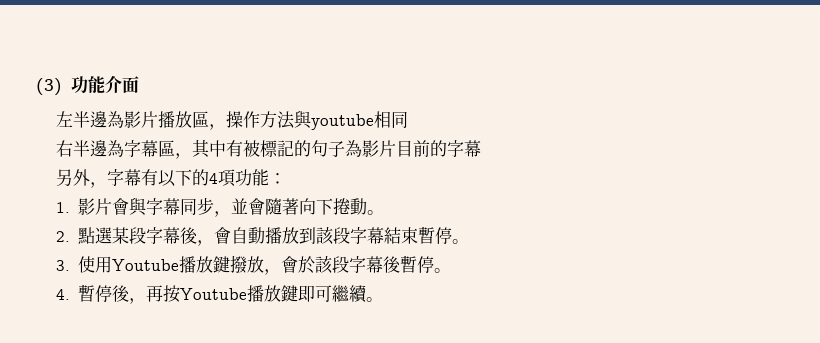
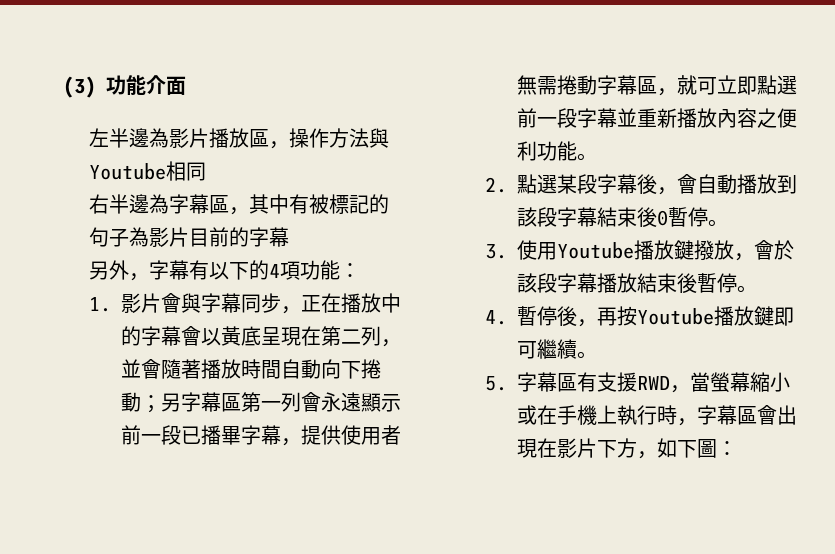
- 左半邊為影片播放區，操作方法與youtube相同
+ 左半邊為影片播放區，操作方法與Youtube相同
- 1.影片會與字幕同步，並會隨著向下捲動。
+ 1.影片會與字幕同步，正在播放中的字幕會以黃底呈現在第二列，並會隨著播放時間自動向下捲動；另字幕區第一列會永遠顯示前一段已播畢字幕，提供使用者無需捲動字幕區，就可立即點選前一段字幕並重新播放內容之便利功能。
- 2.點選某段字幕後，會自動播放到該段字幕結束暫停。
+ 2.點選某段字幕後，會自動播放到該段字幕結束後0暫停。
- 3.使用Youtube播放鍵撥放，會於該段字幕後暫停。
+ 3.使用Youtube播放鍵撥放，會於該段字幕播放結束後暫停。
+ 5.字幕區有支援RWD，當螢幕縮小或在手機上執行時，字幕區會出現在影片下方，如下圖：

